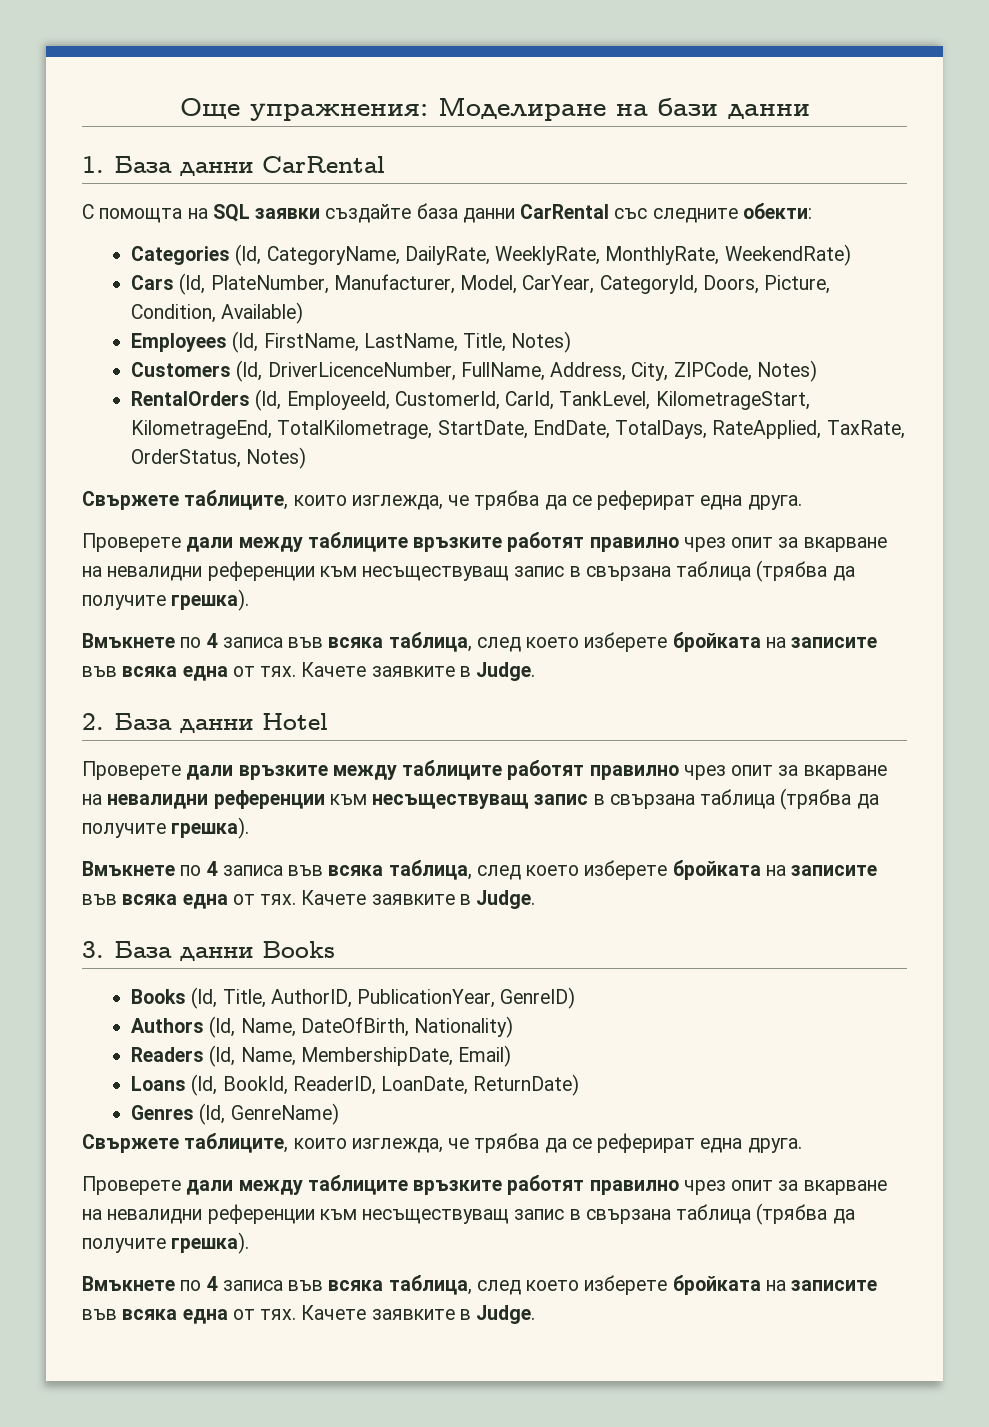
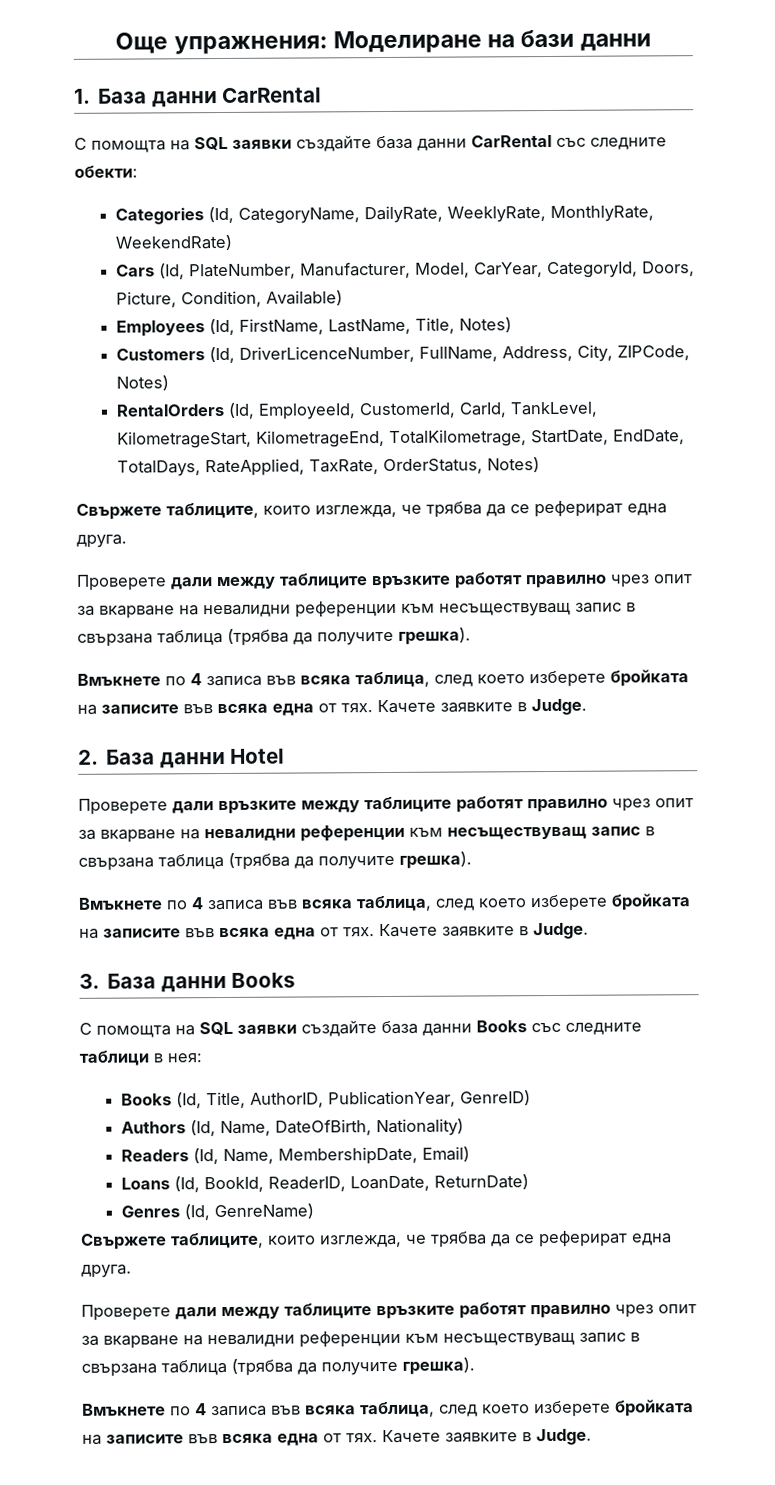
+ С помощта на SQL заявки създайте база данни Books със следните таблици в нея:

